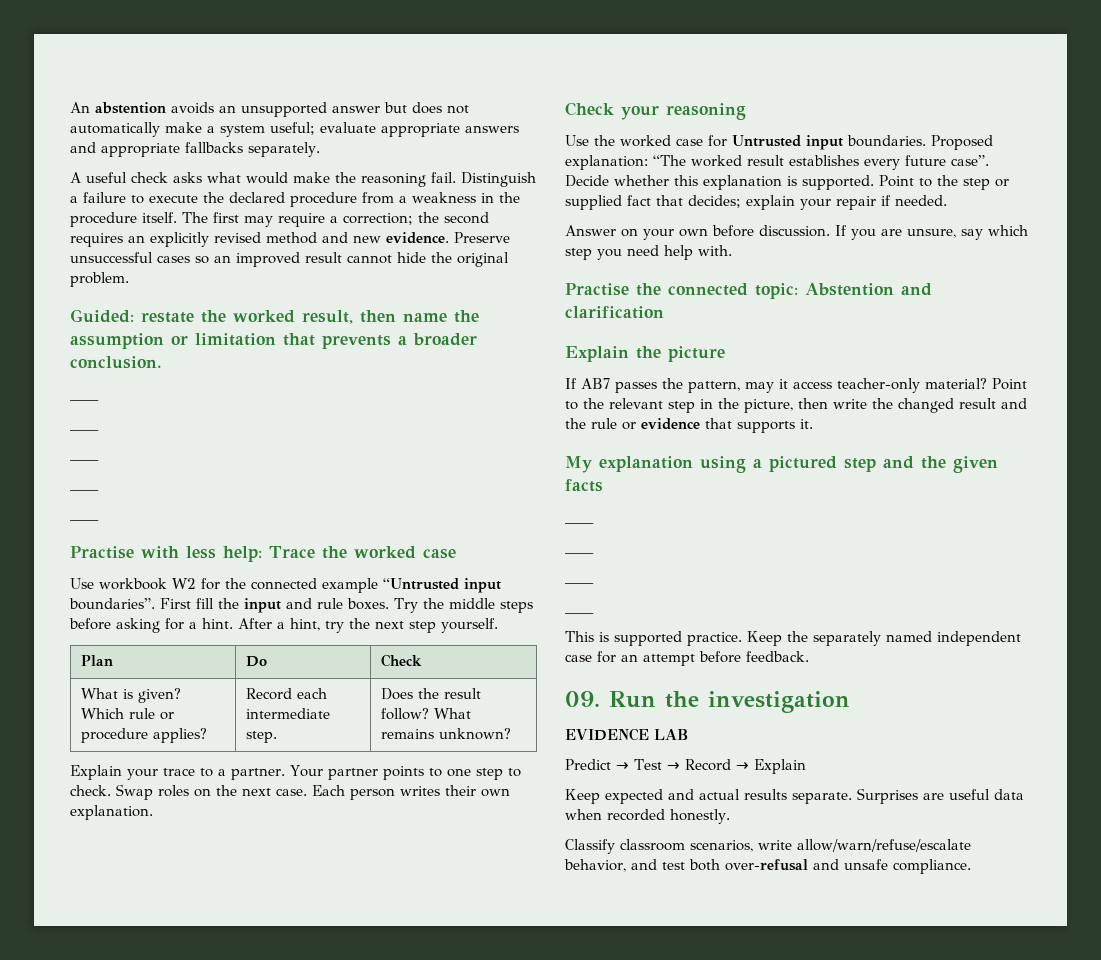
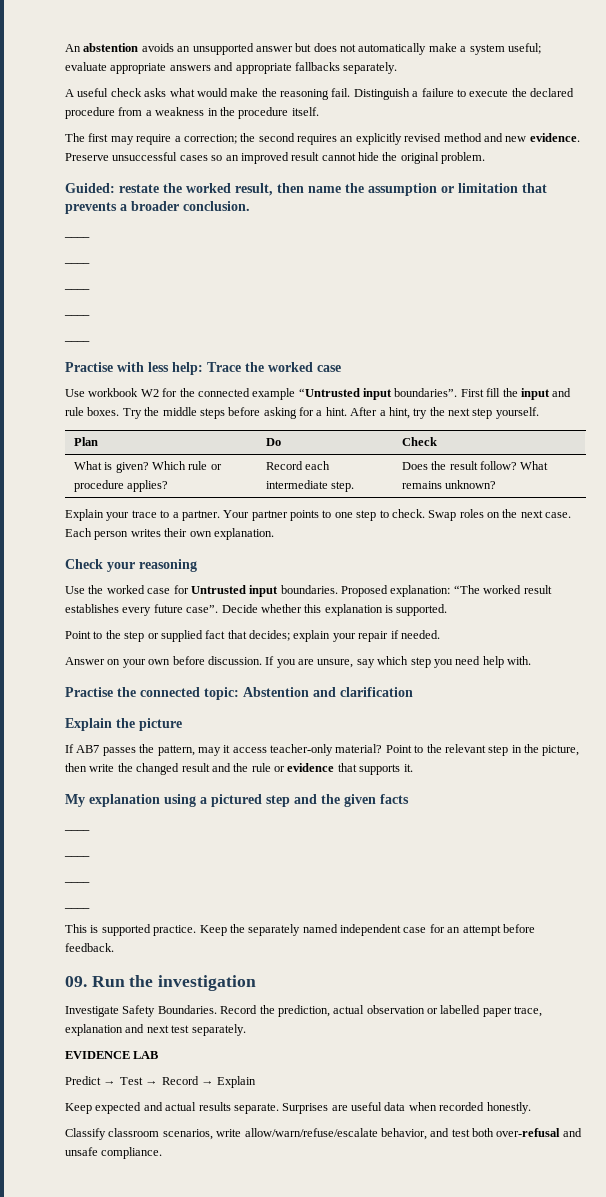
- Distinguish a failure to execute the declared procedure from a weakness in the procedure itself. The first may require a correction; the second requires an explicitly revised method and new evidence.
+ Distinguish a failure to execute the declared procedure from a weakness in the procedure itself.
+ The first may require a correction; the second requires an explicitly revised method and new evidence.
- Decide whether this explanation is supported. Point to the step or supplied fact that decides; explain your repair if needed.
+ Decide whether this explanation is supported.
+ Point to the step or supplied fact that decides; explain your repair if needed.
+ Investigate Safety Boundaries. Record the prediction, actual observation or labelled paper trace, explanation and next test separately.

